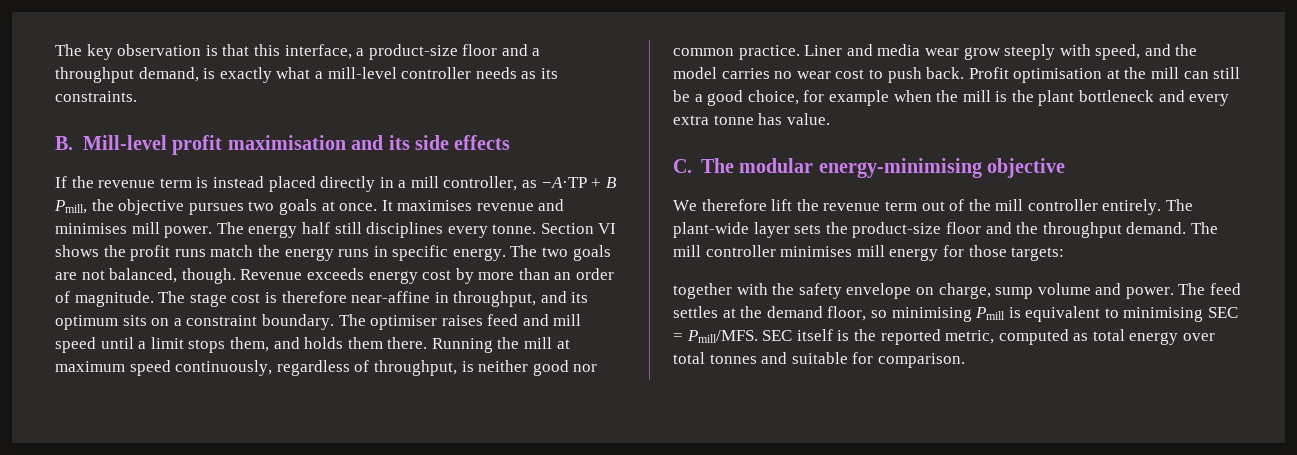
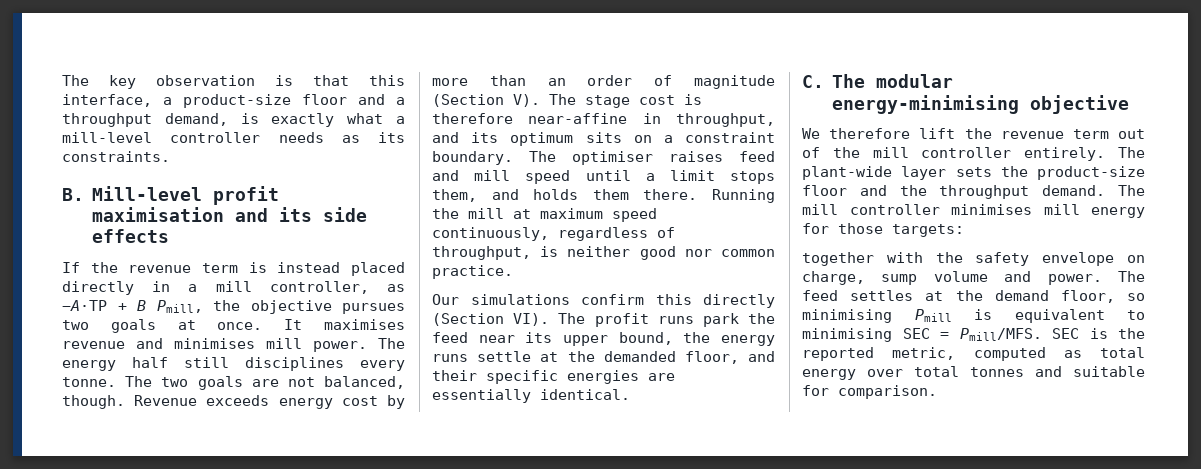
- Section VI shows the profit runs match the energy runs in specific energy.
- Revenue exceeds energy cost by more than an order of magnitude. The stage cost is therefore near-affine in throughput, and its optimum sits on a constraint boundary.
+ Revenue exceeds energy cost by more than an order of magnitude (Section V). The stage cost is therefore near-affine in throughput, and its optimum sits on a constraint boundary.
- Running the mill at maximum speed continuously, regardless of throughput, is neither good nor common practice. Liner and media wear grow steeply with speed, and the model carries no wear cost to push back. Profit optimisation at the mill can still be a good choice, for example when the mill is the plant bottleneck and every extra tonne has value.
+ Running the mill at maximum speed continuously, regardless of throughput, is neither good nor common practice.
+ Our simulations confirm this directly (Section VI). The profit runs park the feed near its upper bound, the energy runs settle at the demanded floor, and their specific energies are essentially identical.
- SEC itself is the reported metric, computed as total energy over total tonnes and suitable for comparison.
+ SEC is the reported metric, computed as total energy over total tonnes and suitable for comparison.

